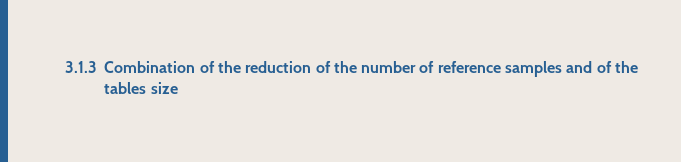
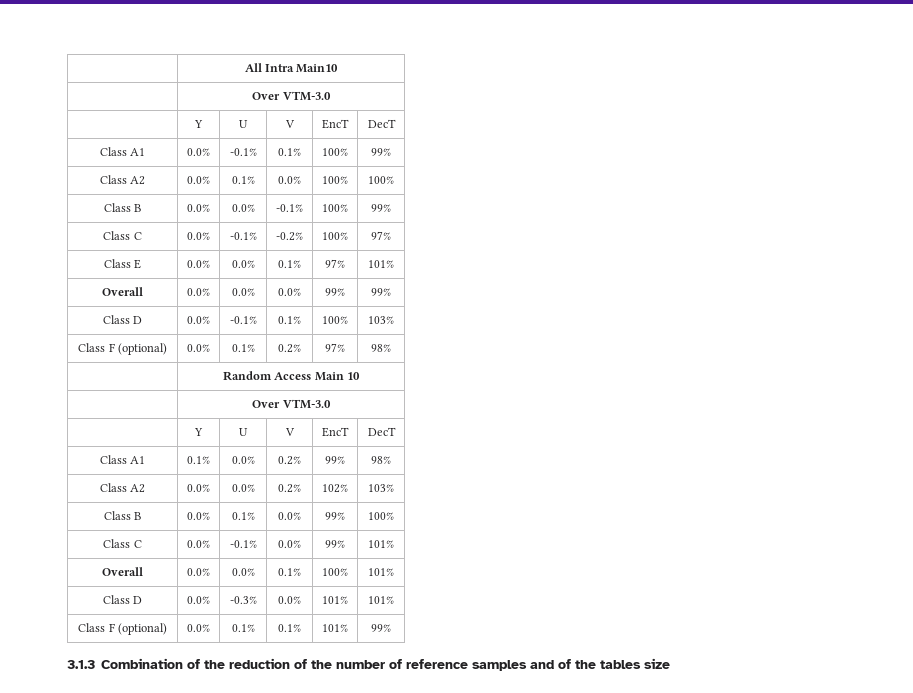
+ | All Intra Main10
+ | Over VTM-3.0
+ | Y | U | V | EncT | DecT
+ Class A1 | 0.0% | -0.1% | 0.1% | 100% | 99%
+ Class A2 | 0.0% | 0.1% | 0.0% | 100% | 100%
+ Class B | 0.0% | 0.0% | -0.1% | 100% | 99%
+ Class C | 0.0% | -0.1% | -0.2% | 100% | 97%
+ Class E | 0.0% | 0.0% | 0.1% | 97% | 101%
+ Overall | 0.0% | 0.0% | 0.0% | 99% | 99%
+ Class D | 0.0% | -0.1% | 0.1% | 100% | 103%
+ Class F (optional) | 0.0% | 0.1% | 0.2% | 97% | 98%
+ | Random Access Main 10
+ | Over VTM-3.0
+ | Y | U | V | EncT | DecT
+ Class A1 | 0.1% | 0.0% | 0.2% | 99% | 98%
+ Class A2 | 0.0% | 0.0% | 0.2% | 102% | 103%
+ Class B | 0.0% | 0.1% | 0.0% | 99% | 100%
+ Class C | 0.0% | -0.1% | 0.0% | 99% | 101%
+ Overall | 0.0% | 0.0% | 0.1% | 100% | 101%
+ Class D | 0.0% | -0.3% | 0.0% | 101% | 101%
+ Class F (optional) | 0.0% | 0.1% | 0.1% | 101% | 99%

